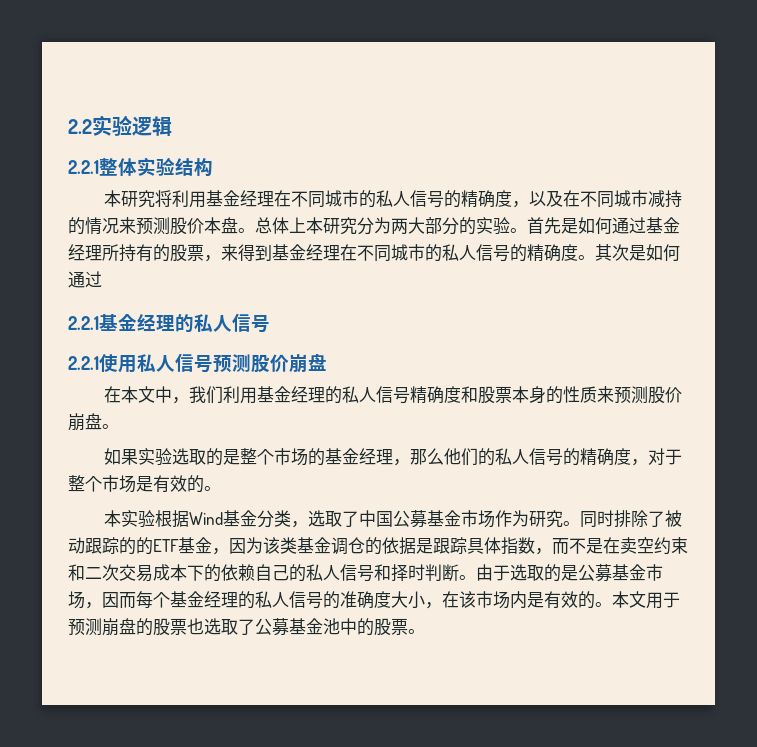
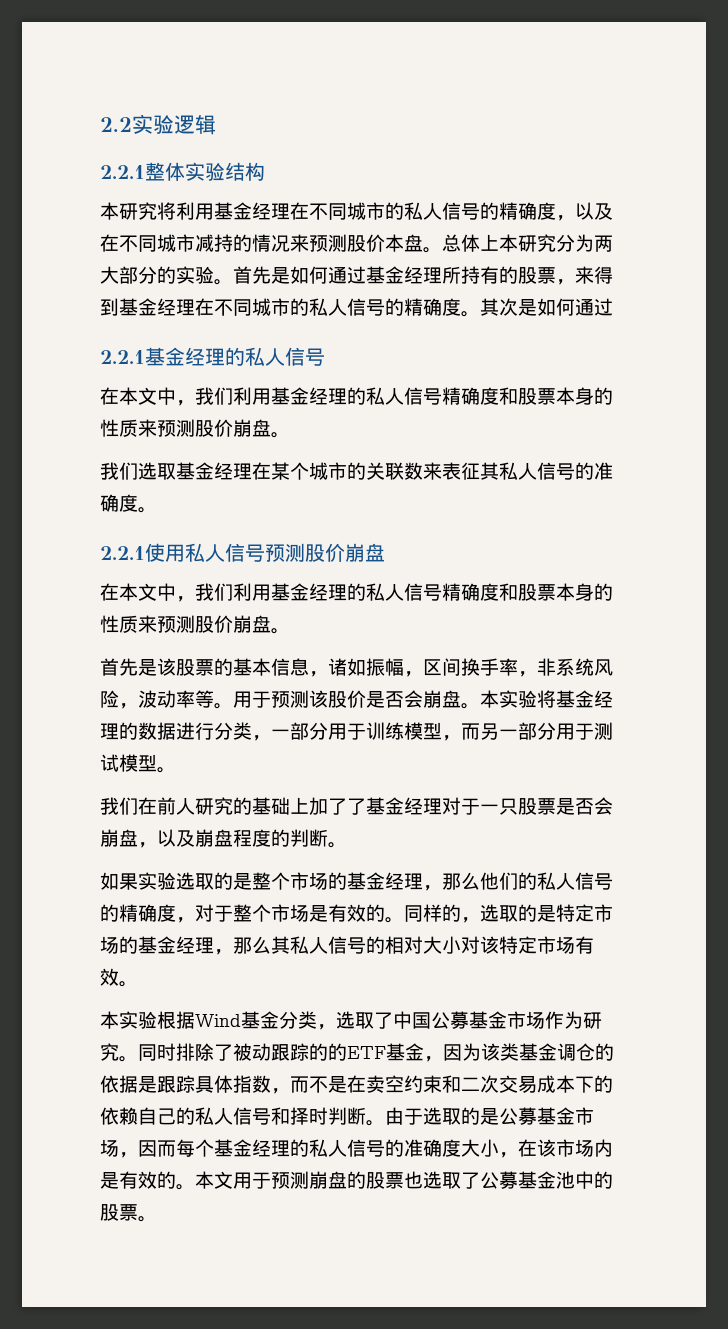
  2.2.1基金经理的私人信号
+ 在本文中，我们利用基金经理的私人信号精确度和股票本身的性质来预测股价崩盘。
+ 我们选取基金经理在某个城市的关联数来表征其私人信号的准确度。
+ 首先是该股票的基本信息，诸如振幅，区间换手率，非系统风险，波动率等。用于预测该股价是否会崩盘。本实验将基金经理的数据进行分类，一部分用于训练模型，而另一部分用于测试模型。
+ 我们在前人研究的基础上加了了基金经理对于一只股票是否会崩盘，以及崩盘程度的判断。
+ 同样的，选取的是特定市场的基金经理，那么其私人信号的相对大小对该特定市场有效。

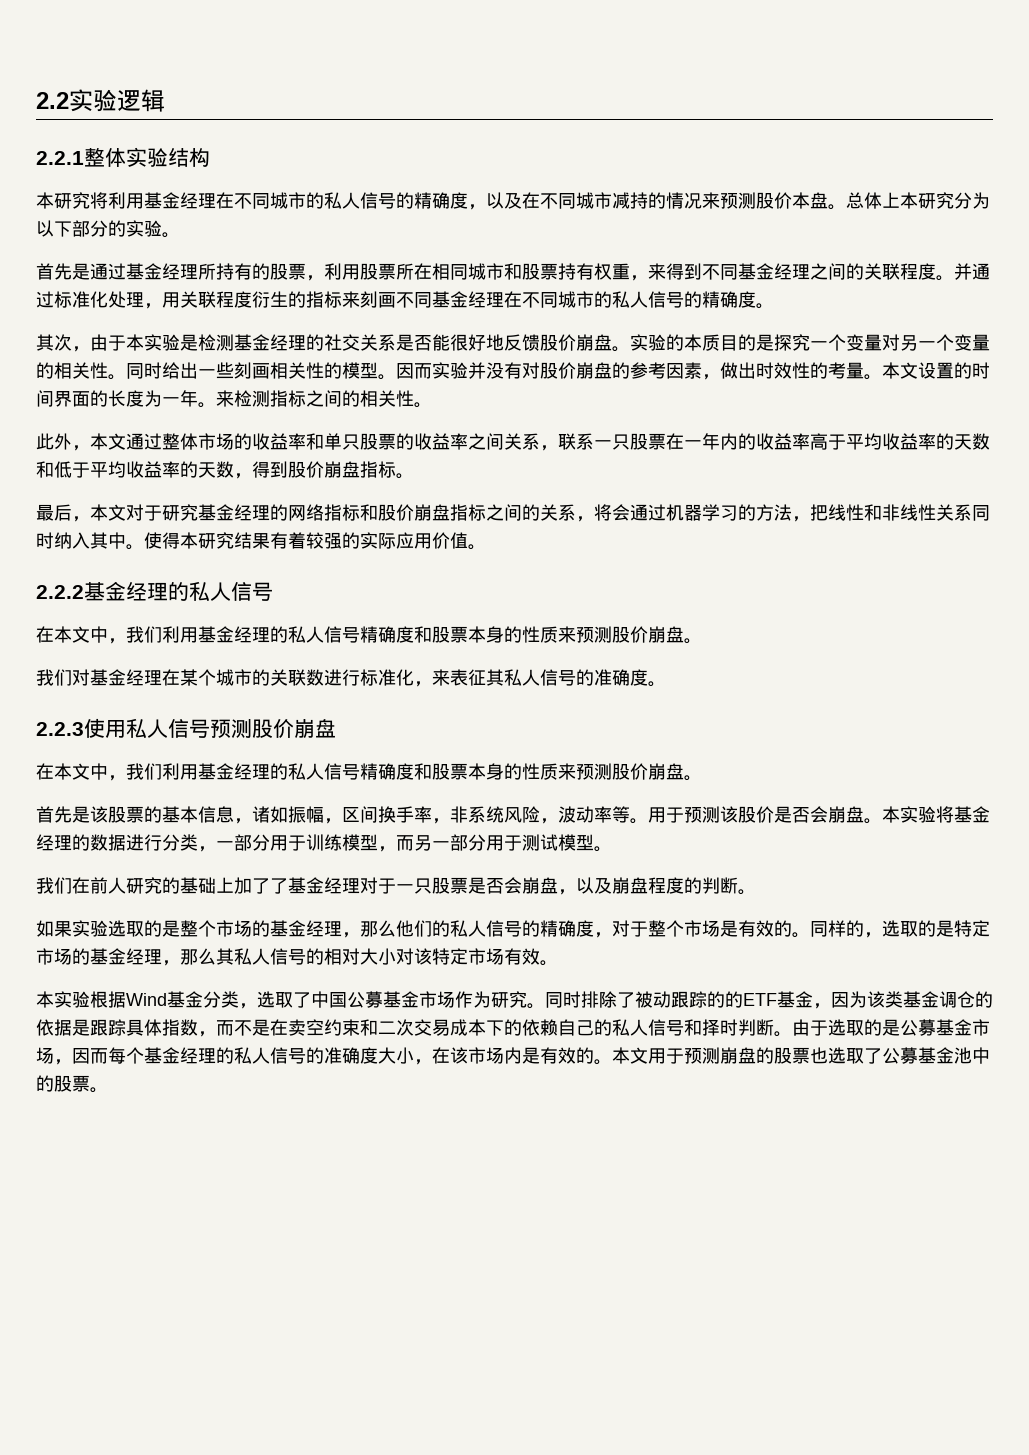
- 总体上本研究分为两大部分的实验。首先是如何通过基金经理所持有的股票，来得到基金经理在不同城市的私人信号的精确度。其次是如何通过
- 2.2.1基金经理的私人信号
+ 总体上本研究分为以下部分的实验。
+ 首先是通过基金经理所持有的股票，利用股票所在相同城市和股票持有权重，来得到不同基金经理之间的关联程度。并通过标准化处理，用关联程度衍生的指标来刻画不同基金经理在不同城市的私人信号的精确度。
+ 其次，由于本实验是检测基金经理的社交关系是否能很好地反馈股价崩盘。实验的本质目的是探究一个变量对另一个变量的相关性。同时给出一些刻画相关性的模型。因而实验并没有对股价崩盘的参考因素，做出时效性的考量。本文设置的时间界面的长度为一年。来检测指标之间的相关性。
+ 此外，本文通过整体市场的收益率和单只股票的收益率之间关系，联系一只股票在一年内的收益率高于平均收益率的天数和低于平均收益率的天数，得到股价崩盘指标。
+ 最后，本文对于研究基金经理的网络指标和股价崩盘指标之间的关系，将会通过机器学习的方法，把线性和非线性关系同时纳入其中。使得本研究结果有着较强的实际应用价值。
+ 2.2.2基金经理的私人信号
- 我们选取基金经理在某个城市的关联数来表征其私人信号的准确度。
+ 我们对基金经理在某个城市的关联数进行标准化，来表征其私人信号的准确度。
- 2.2.1使用私人信号预测股价崩盘
+ 2.2.3使用私人信号预测股价崩盘

